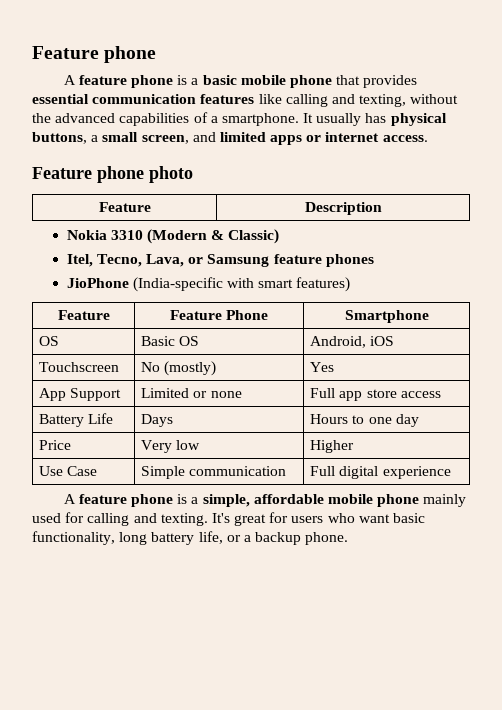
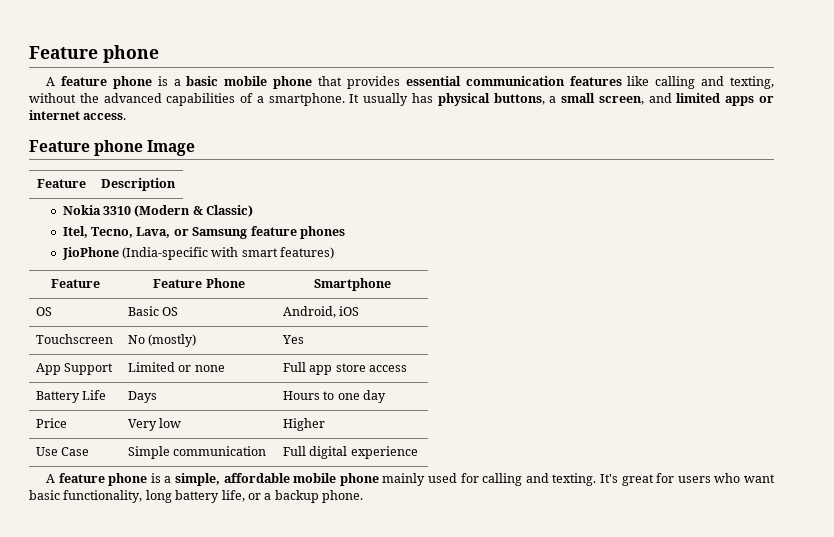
- Feature phone photo
+ Feature phone Image

